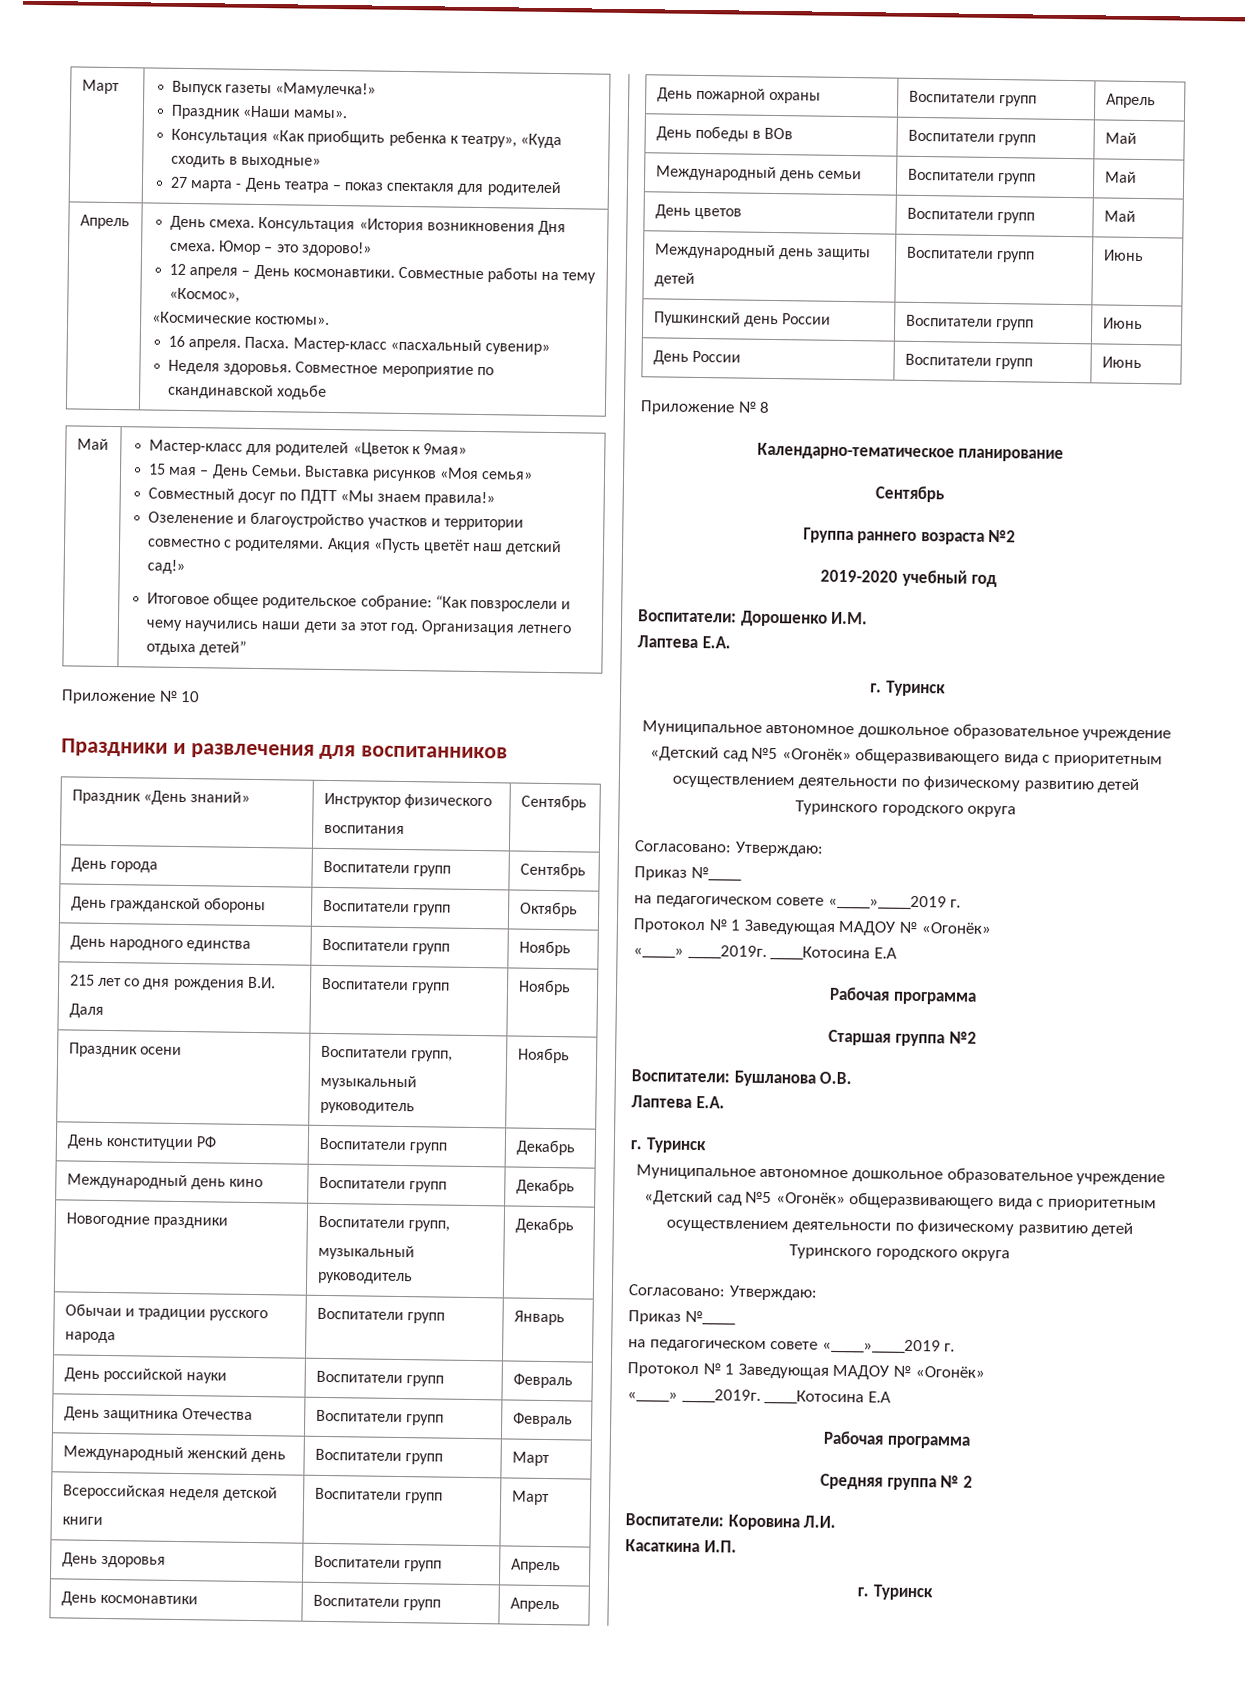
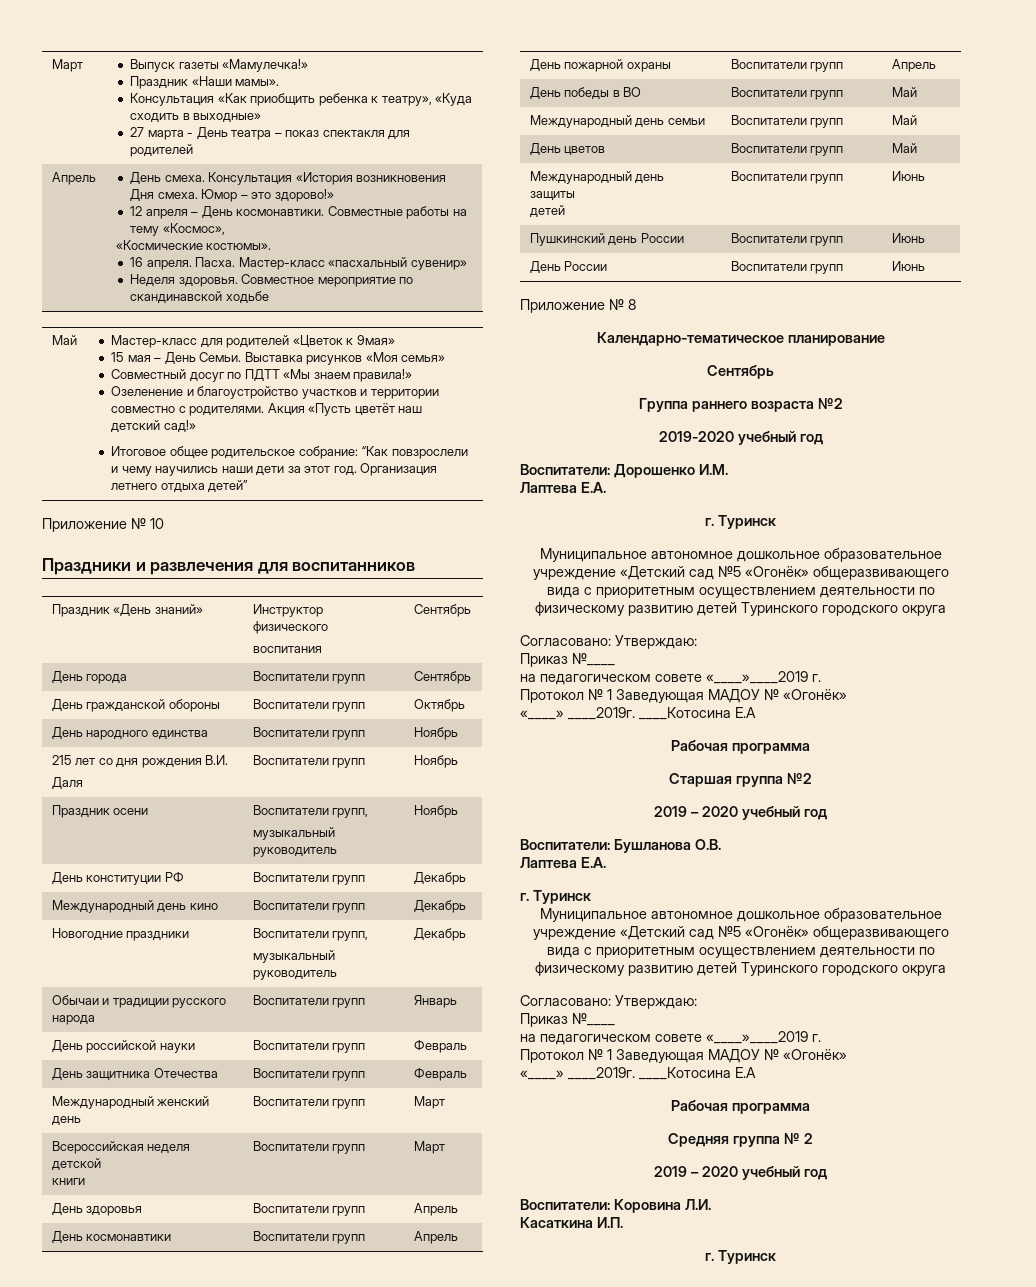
- День победы в ВОв | Воспитатели групп | Май
+ День победы в ВО | Воспитатели групп | Май
  Старшая группа №2
+ 2019 – 2020 учебный год
  Средняя группа № 2
+ 2019 – 2020 учебный год

